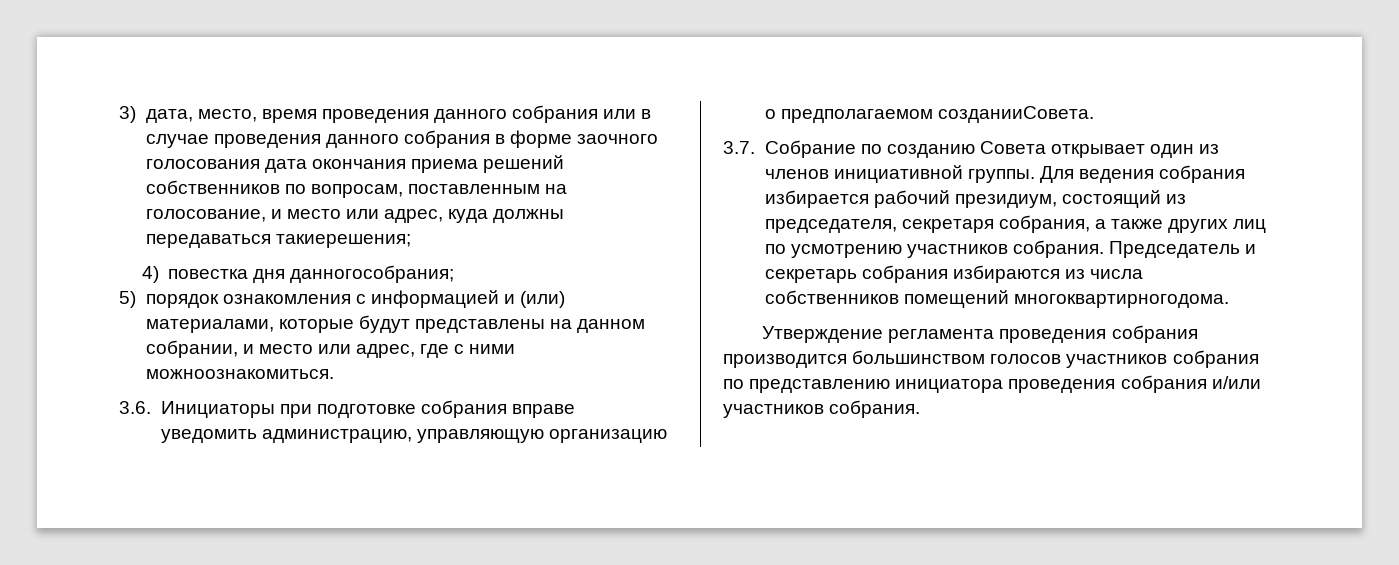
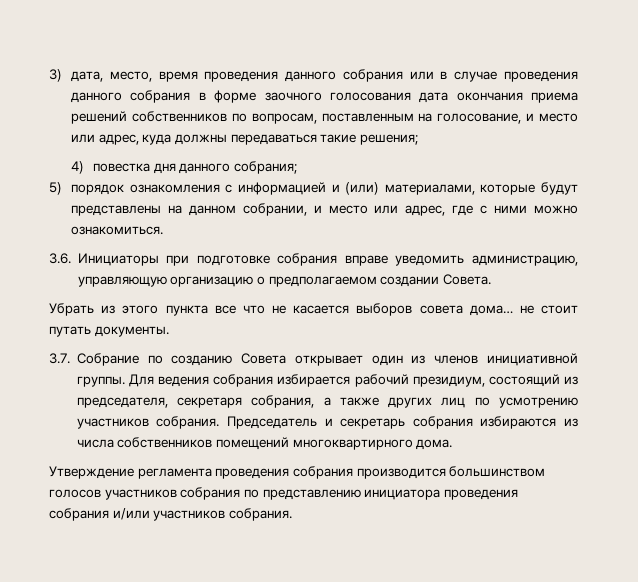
- 3) дата, место, время проведения данного собрания или в случае проведения данного собрания в форме заочного голосования дата окончания приема решений собственников по вопросам, поставленным на голосование, и место или адрес, куда должны передаваться такиерешения;
+ 3) дата, место, время проведения данного собрания или в случае проведения данного собрания в форме заочного голосования дата окончания приема решений собственников по вопросам, поставленным на голосование, и место или адрес, куда должны передаваться такие решения;
- 4) повестка дня данногособрания;
+ 4) повестка дня данного собрания;
- 5) порядок ознакомления с информацией и (или) материалами, которые будут представлены на данном собрании, и место или адрес, где с ними можноознакомиться.
+ 5) порядок ознакомления с информацией и (или) материалами, которые будут представлены на данном собрании, и место или адрес, где с ними можно ознакомиться.
- 3.6. Инициаторы при подготовке собрания вправе уведомить администрацию, управляющую организацию о предполагаемом созданииСовета.
+ 3.6. Инициаторы при подготовке собрания вправе уведомить администрацию, управляющую организацию о предполагаемом создании Совета.
+ Убрать из этого пункта все что не касается выборов совета дома… не стоит путать документы.
- Председатель и секретарь собрания избираются из числа собственников помещений многоквартирногодома.
+ Председатель и секретарь собрания избираются из числа собственников помещений многоквартирного дома.

